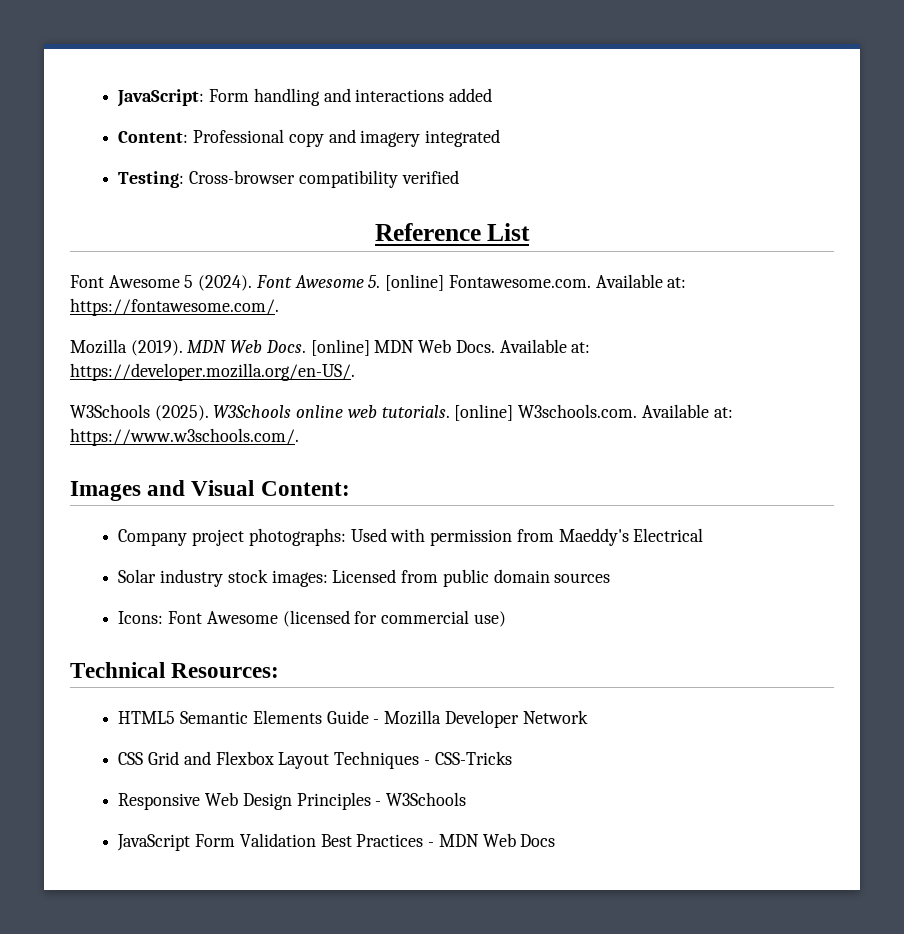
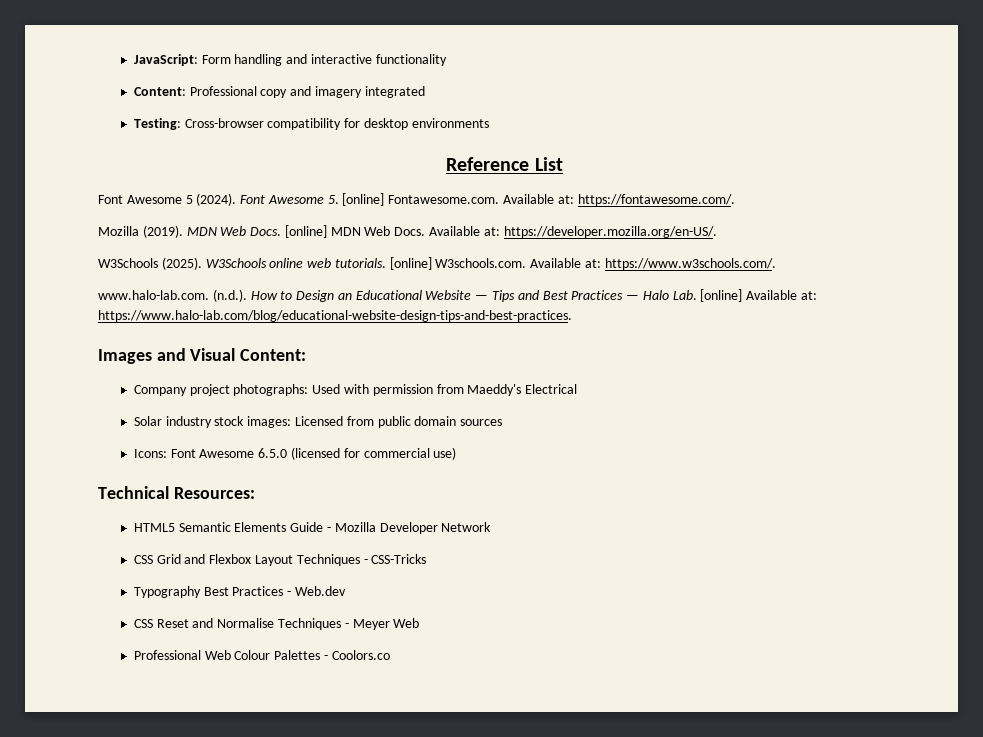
- JavaScript: Form handling and interactions added
+ JavaScript: Form handling and interactive functionality
- Testing: Cross-browser compatibility verified
+ Testing: Cross-browser compatibility for desktop environments
+ www.halo-lab.com. (n.d.). How to Design an Educational Website — Tips and Best Practices — Halo Lab. [online] Available at: https://www.halo-lab.com/blog/educational-website-design-tips-and-best-practices.
- Icons: Font Awesome (licensed for commercial use)
+ Icons: Font Awesome 6.5.0 (licensed for commercial use)
- Responsive Web Design Principles - W3Schools
- JavaScript Form Validation Best Practices - MDN Web Docs
+ Typography Best Practices - Web.dev
+ CSS Reset and Normalise Techniques - Meyer Web
+ Professional Web Colour Palettes - Coolors.co

